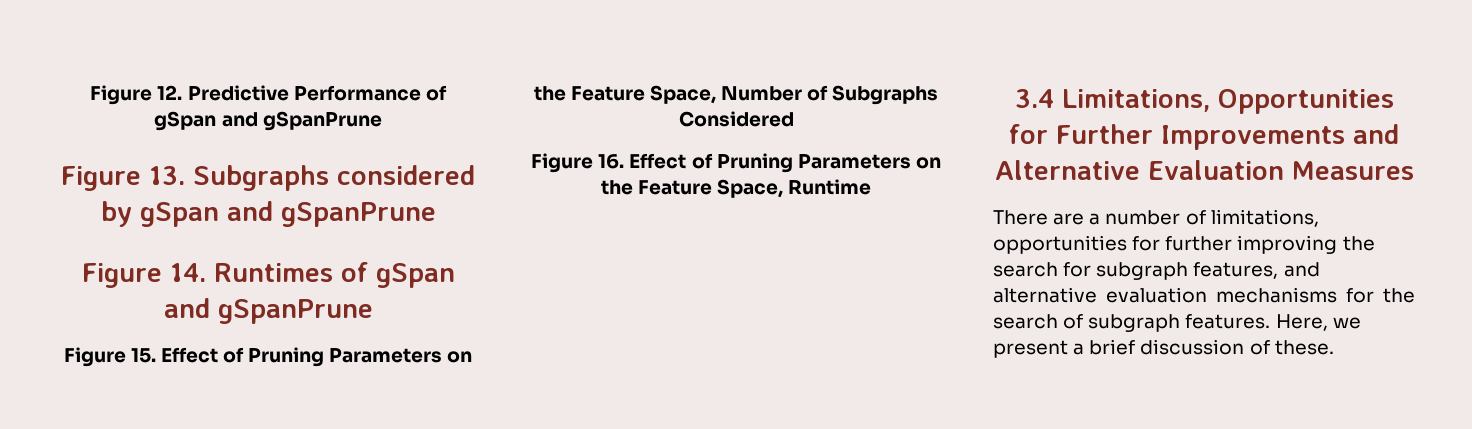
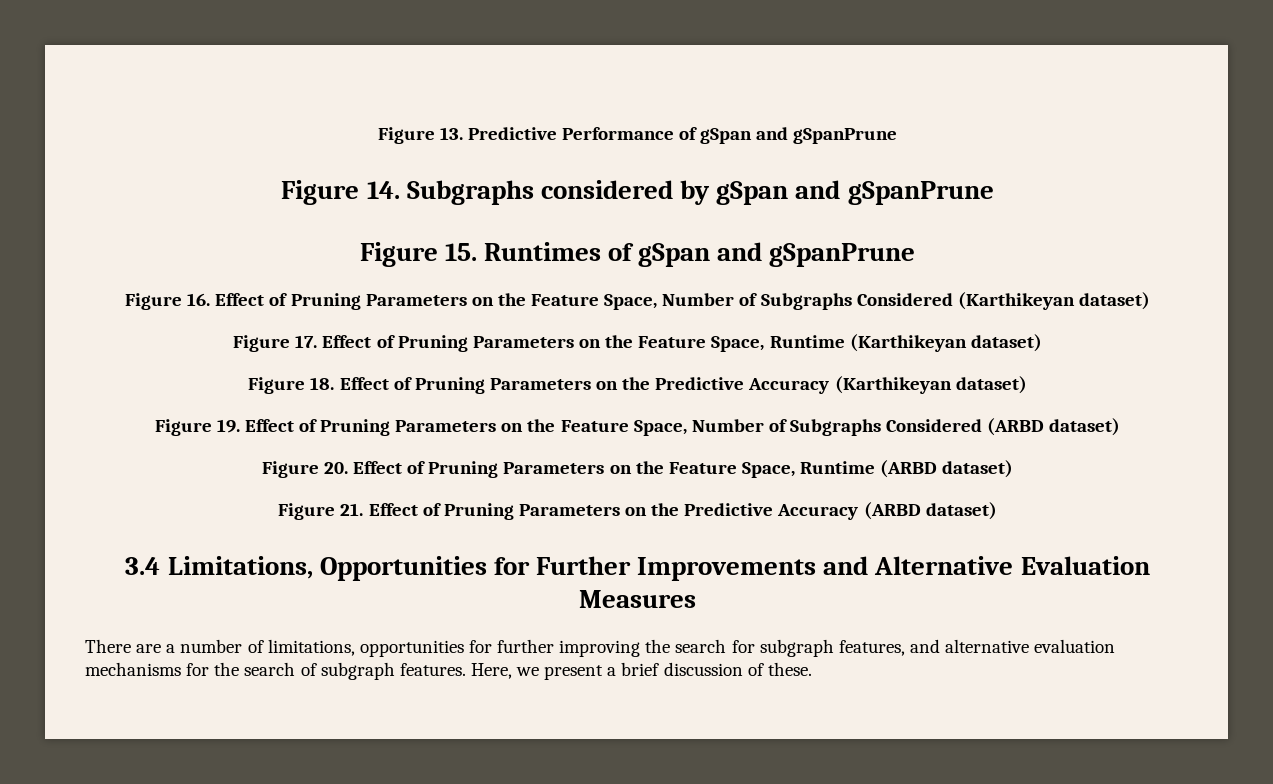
- Figure 12. Predictive Performance of gSpan and gSpanPrune
+ Figure 13. Predictive Performance of gSpan and gSpanPrune
- Figure 13. Subgraphs considered by gSpan and gSpanPrune
+ Figure 14. Subgraphs considered by gSpan and gSpanPrune
- Figure 14. Runtimes of gSpan and gSpanPrune
+ Figure 15. Runtimes of gSpan and gSpanPrune
- Figure 15. Effect of Pruning Parameters on the Feature Space, Number of Subgraphs Considered
- Figure 16. Effect of Pruning Parameters on the Feature Space, Runtime
+ Figure 16. Effect of Pruning Parameters on the Feature Space, Number of Subgraphs Considered (Karthikeyan dataset)
+ Figure 17. Effect of Pruning Parameters on the Feature Space, Runtime (Karthikeyan dataset)
+ Figure 18. Effect of Pruning Parameters on the Predictive Accuracy (Karthikeyan dataset)
+ Figure 19. Effect of Pruning Parameters on the Feature Space, Number of Subgraphs Considered (ARBD dataset)
+ Figure 20. Effect of Pruning Parameters on the Feature Space, Runtime (ARBD dataset)
+ Figure 21. Effect of Pruning Parameters on the Predictive Accuracy (ARBD dataset)

